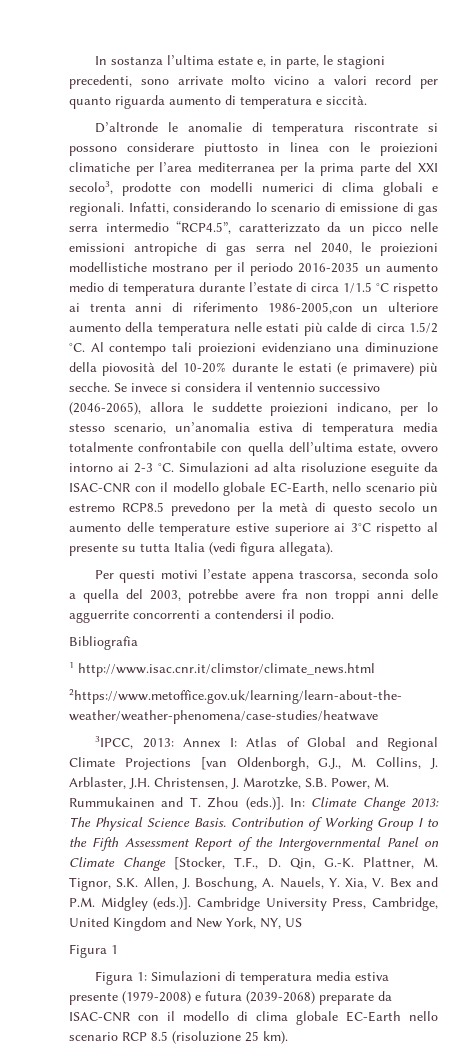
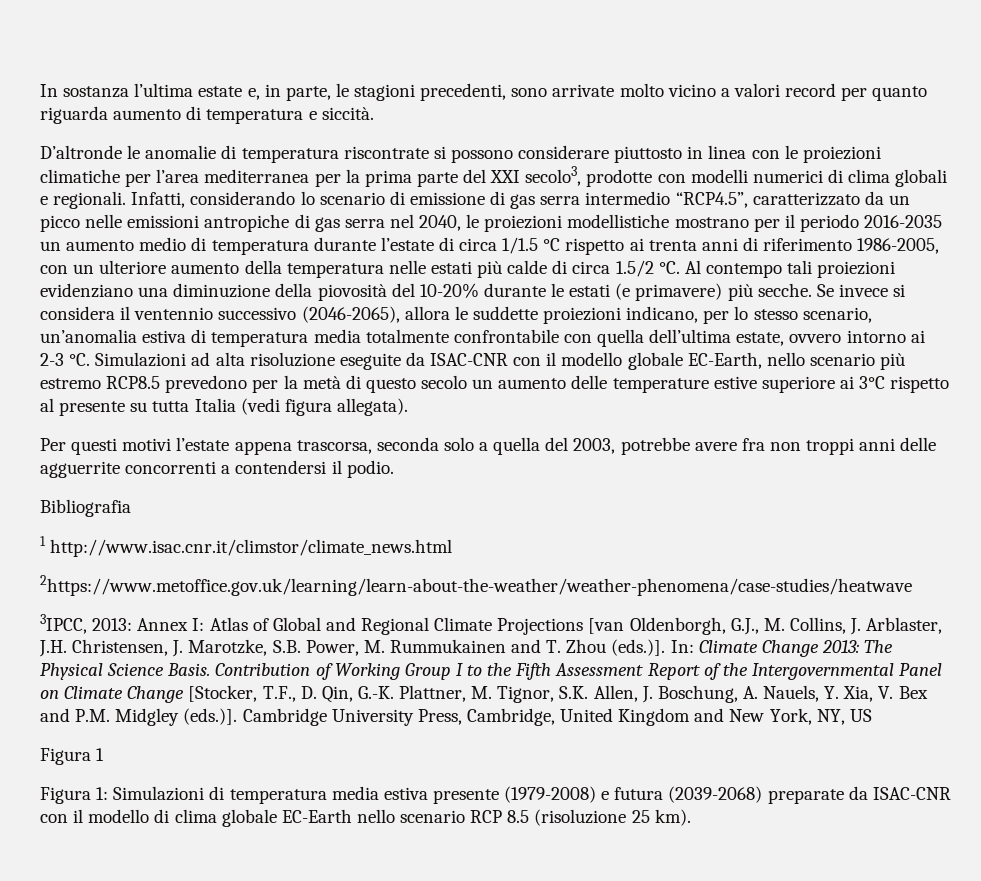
- Infatti, considerando lo scenario di emissione di gas serra intermedio “RCP4.5”, caratterizzato da un picco nelle emissioni antropiche di gas serra nel 2040, le proiezioni modellistiche mostrano per il periodo 2016-2035 un aumento medio di temperatura durante l’estate di circa 1/1.5 °C rispetto ai trenta anni di riferimento 1986-2005,con un ulteriore aumento della temperatura nelle estati più calde di circa 1.5/2 °C.
+ Infatti, considerando lo scenario di emissione di gas serra intermedio “RCP4.5”, caratterizzato da un picco nelle emissioni antropiche di gas serra nel 2040, le proiezioni modellistiche mostrano per il periodo 2016-2035 un aumento medio di temperatura durante l’estate di circa 1/1.5 °C rispetto ai trenta anni di riferimento 1986-2005, con un ulteriore aumento della temperatura nelle estati più calde di circa 1.5/2 °C.

